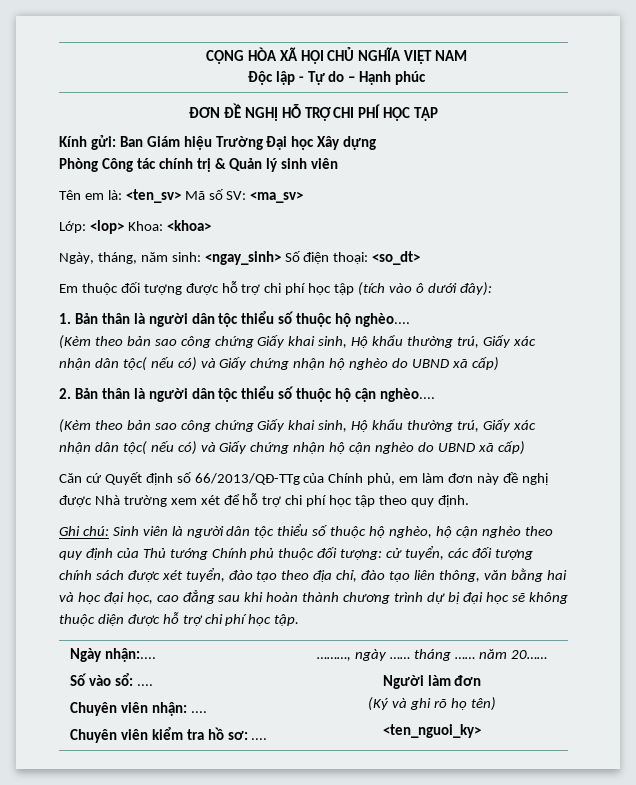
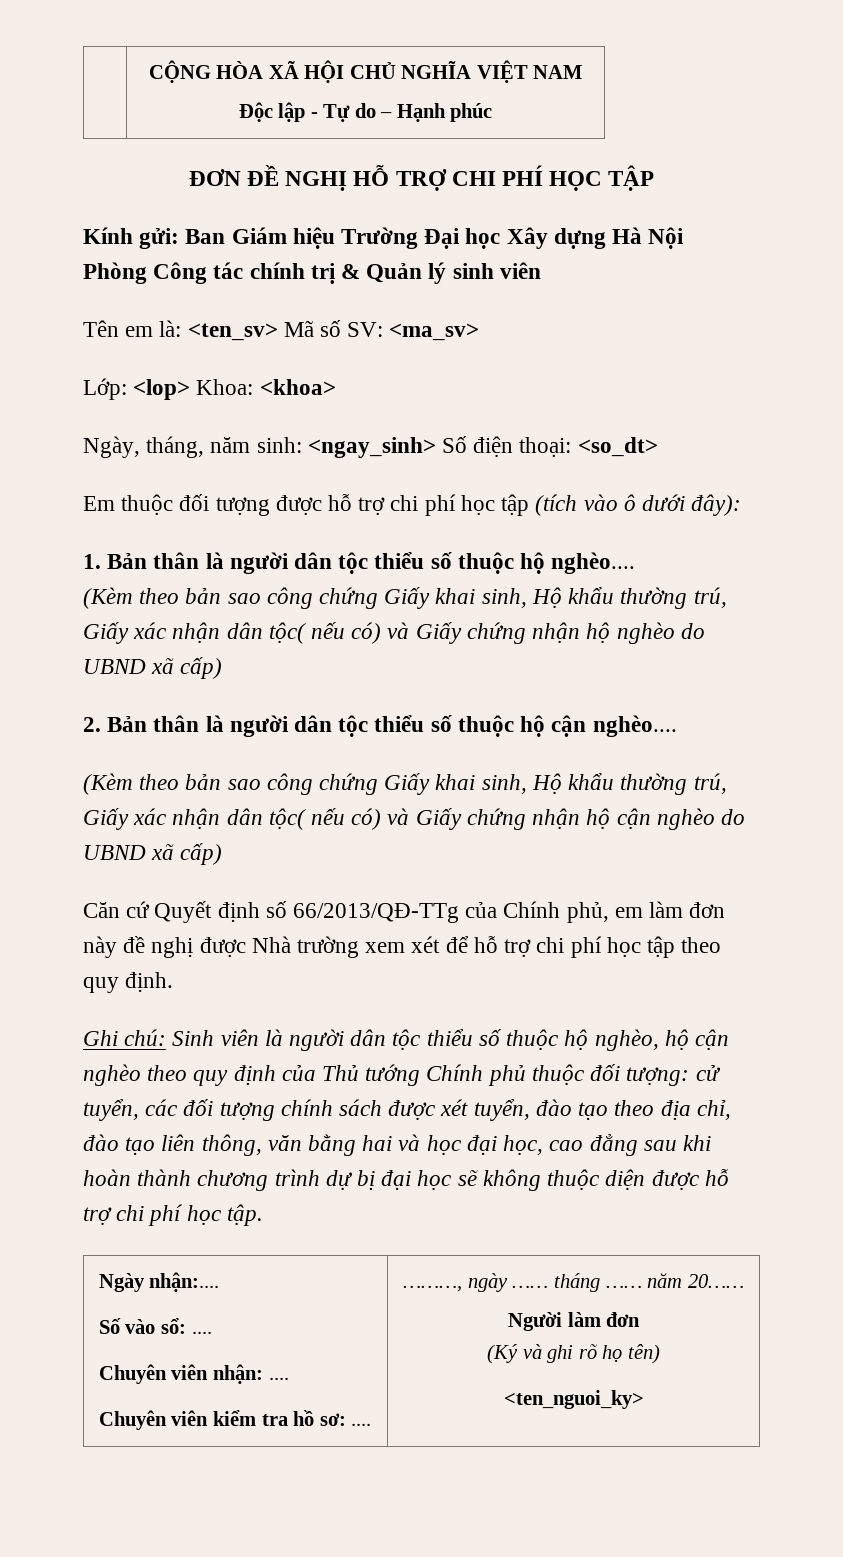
- Kính gửi: Ban Giám hiệu Trường Đại học Xây dựng
+ Kính gửi: Ban Giám hiệu Trường Đại học Xây dựng Hà Nội

